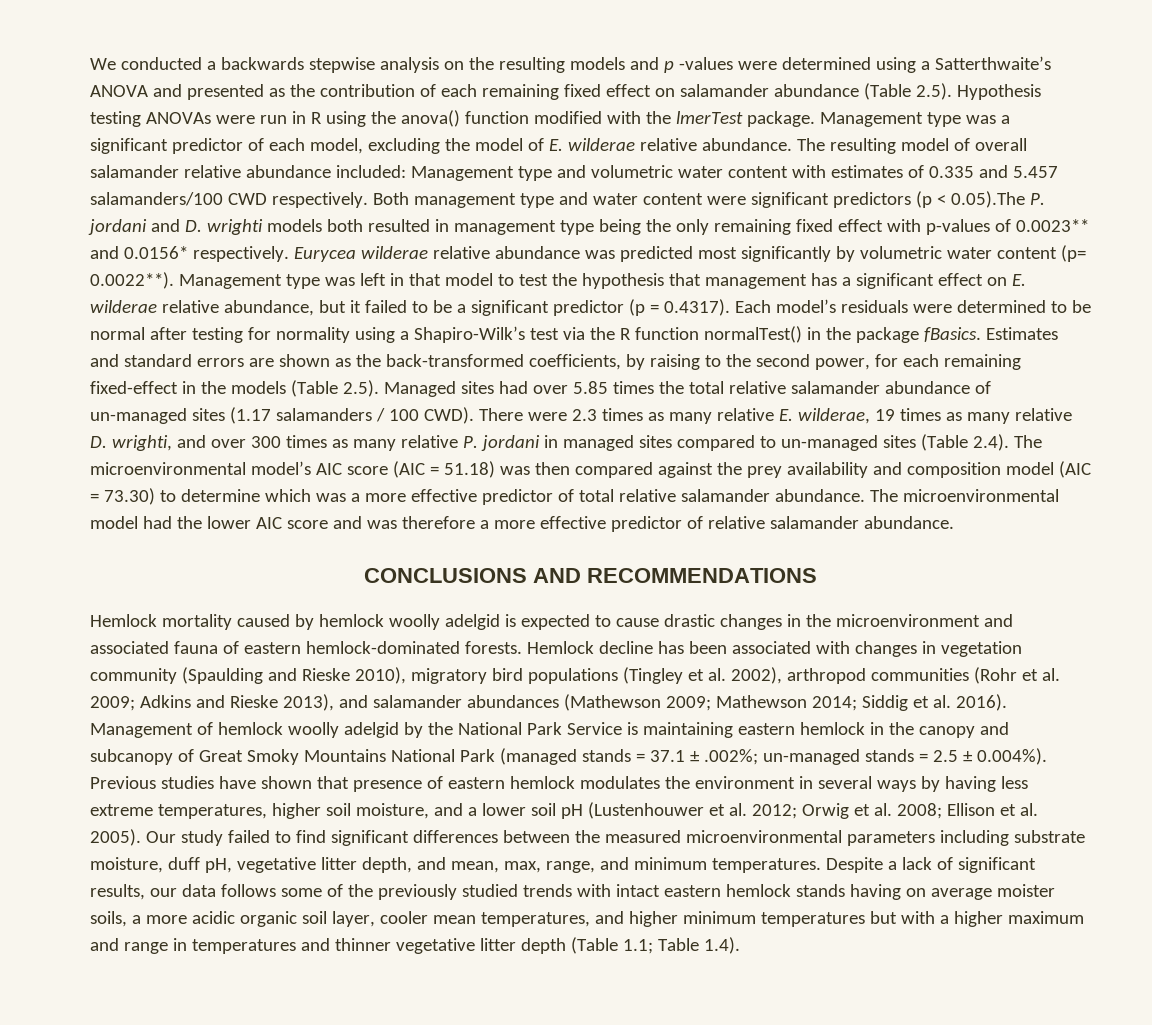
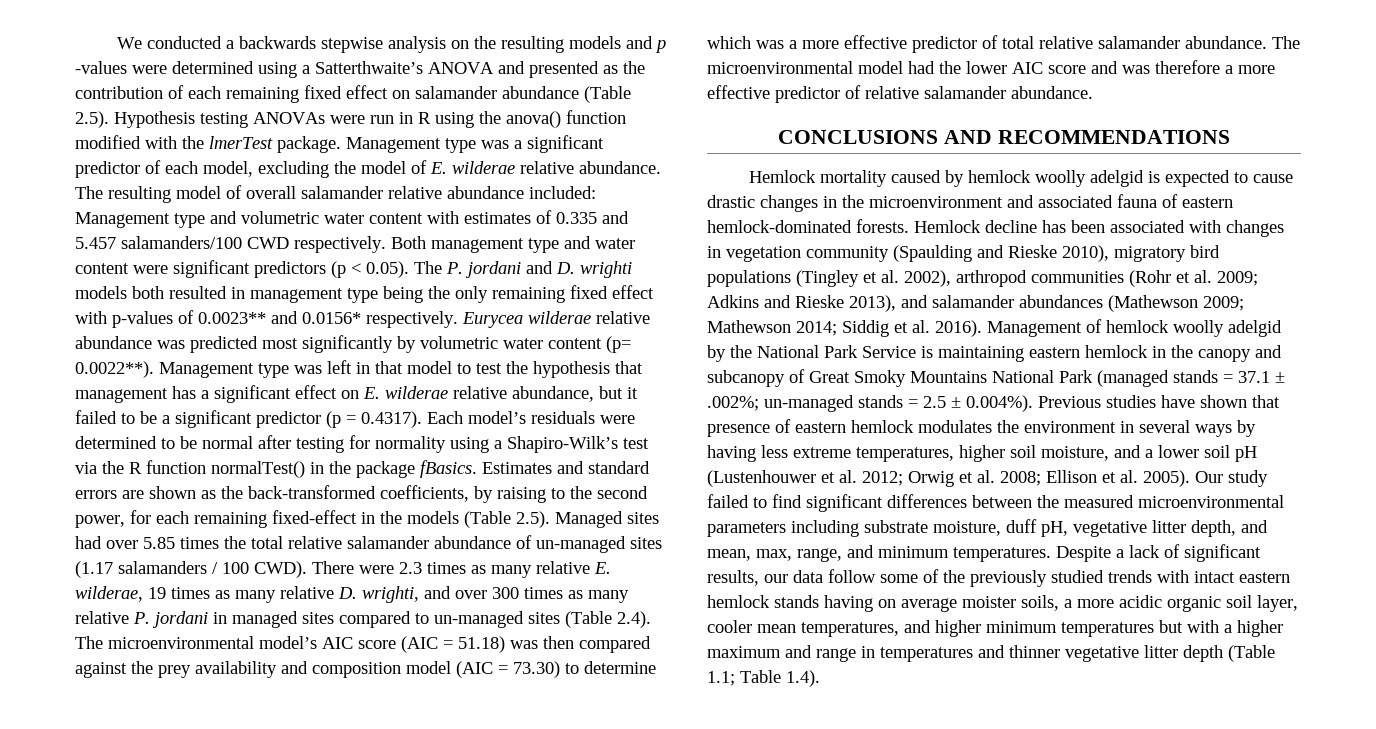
- Both management type and water content were significant predictors (p < 0.05).The P. jordani and D. wrighti models both resulted in management type being the only remaining fixed effect with p-values of 0.0023** and 0.0156* respectively.
+ Both management type and water content were significant predictors (p < 0.05). The P. jordani and D. wrighti models both resulted in management type being the only remaining fixed effect with p-values of 0.0023** and 0.0156* respectively.
- Despite a lack of significant results, our data follows some of the previously studied trends with intact eastern hemlock stands having on average moister soils, a more acidic organic soil layer, cooler mean temperatures, and higher minimum temperatures but with a higher maximum and range in temperatures and thinner vegetative litter depth (Table 1.1; Table 1.4).
+ Despite a lack of significant results, our data follow some of the previously studied trends with intact eastern hemlock stands having on average moister soils, a more acidic organic soil layer, cooler mean temperatures, and higher minimum temperatures but with a higher maximum and range in temperatures and thinner vegetative litter depth (Table 1.1; Table 1.4).

